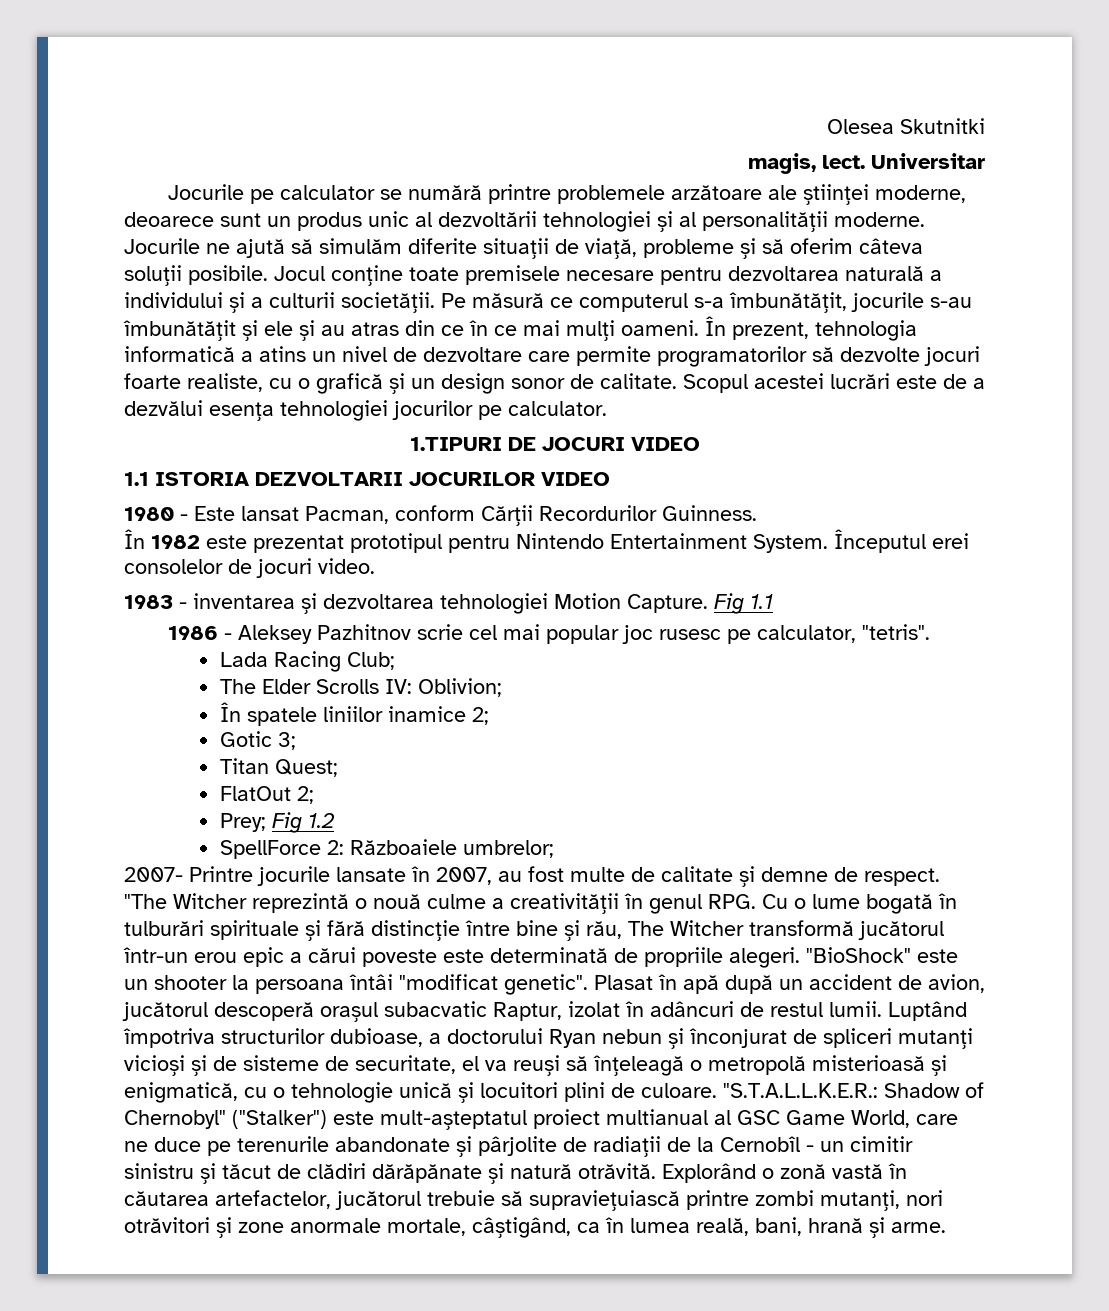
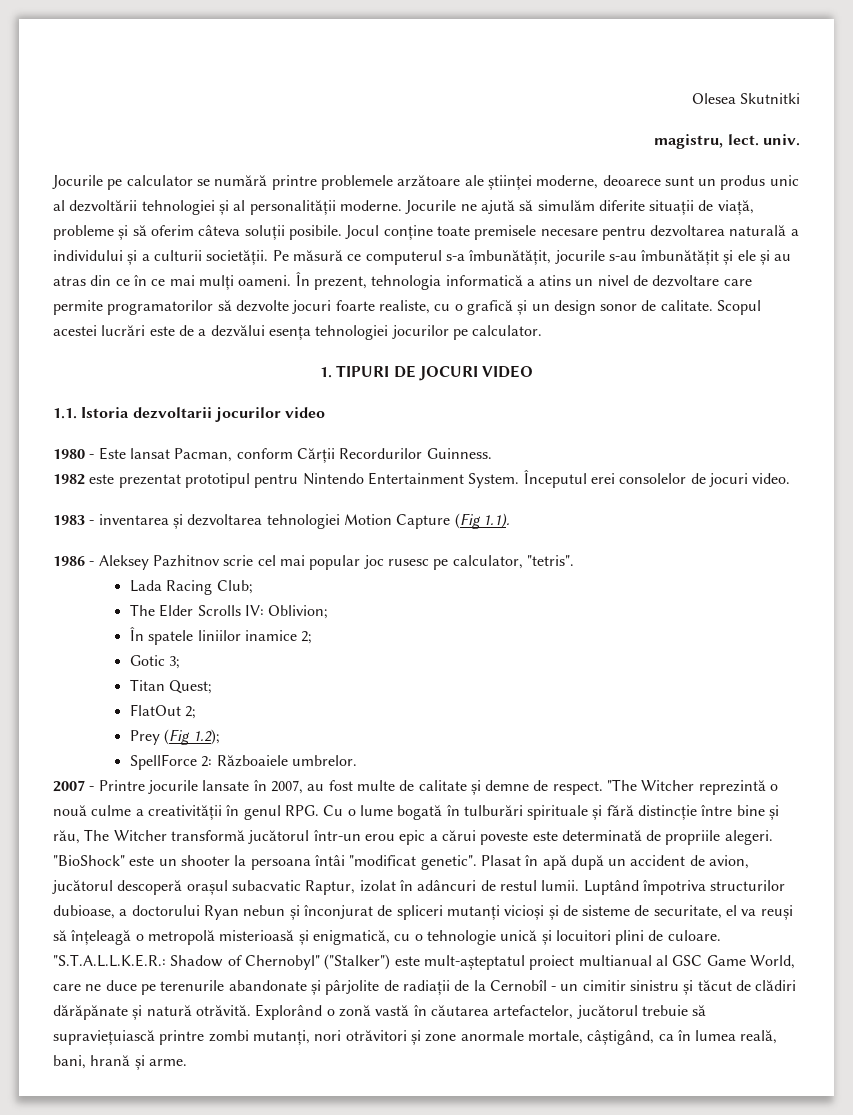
- magis, lect. Universitar
+ magistru, lect. univ.
- 1.TIPURI DE JOCURI VIDEO
+ 1. TIPURI DE JOCURI VIDEO
- 1.1 ISTORIA DEZVOLTARII JOCURILOR VIDEO
+ 1.1. Istoria dezvoltarii jocurilor video
- În 1982 este prezentat prototipul pentru Nintendo Entertainment System.
+ 1982 este prezentat prototipul pentru Nintendo Entertainment System.
- 1983 - inventarea și dezvoltarea tehnologiei Motion Capture. Fig 1.1
+ 1983 - inventarea și dezvoltarea tehnologiei Motion Capture (Fig 1.1).
- Prey; Fig 1.2
+ Prey (Fig 1.2);
- SpellForce 2: Războaiele umbrelor;
- 2007- Printre jocurile lansate în 2007, au fost multe de calitate și demne de respect.
+ SpellForce 2: Războaiele umbrelor.
+ 2007 - Printre jocurile lansate în 2007, au fost multe de calitate și demne de respect.

